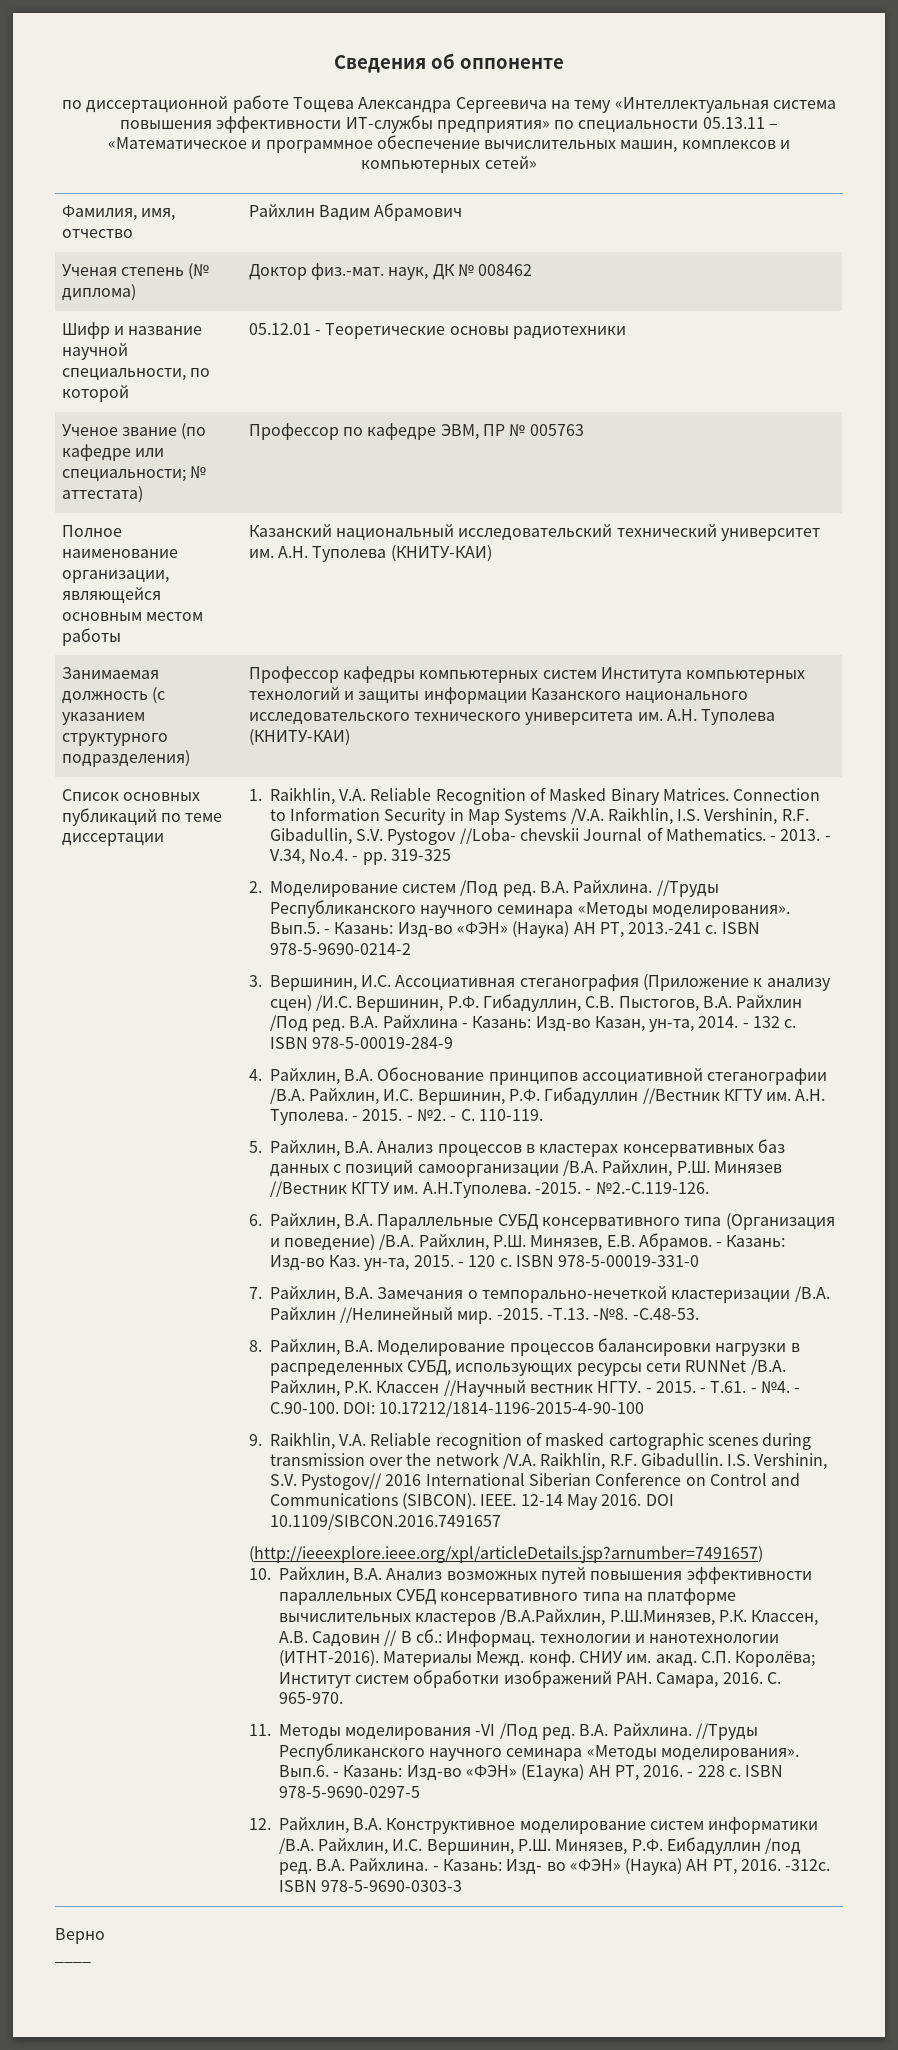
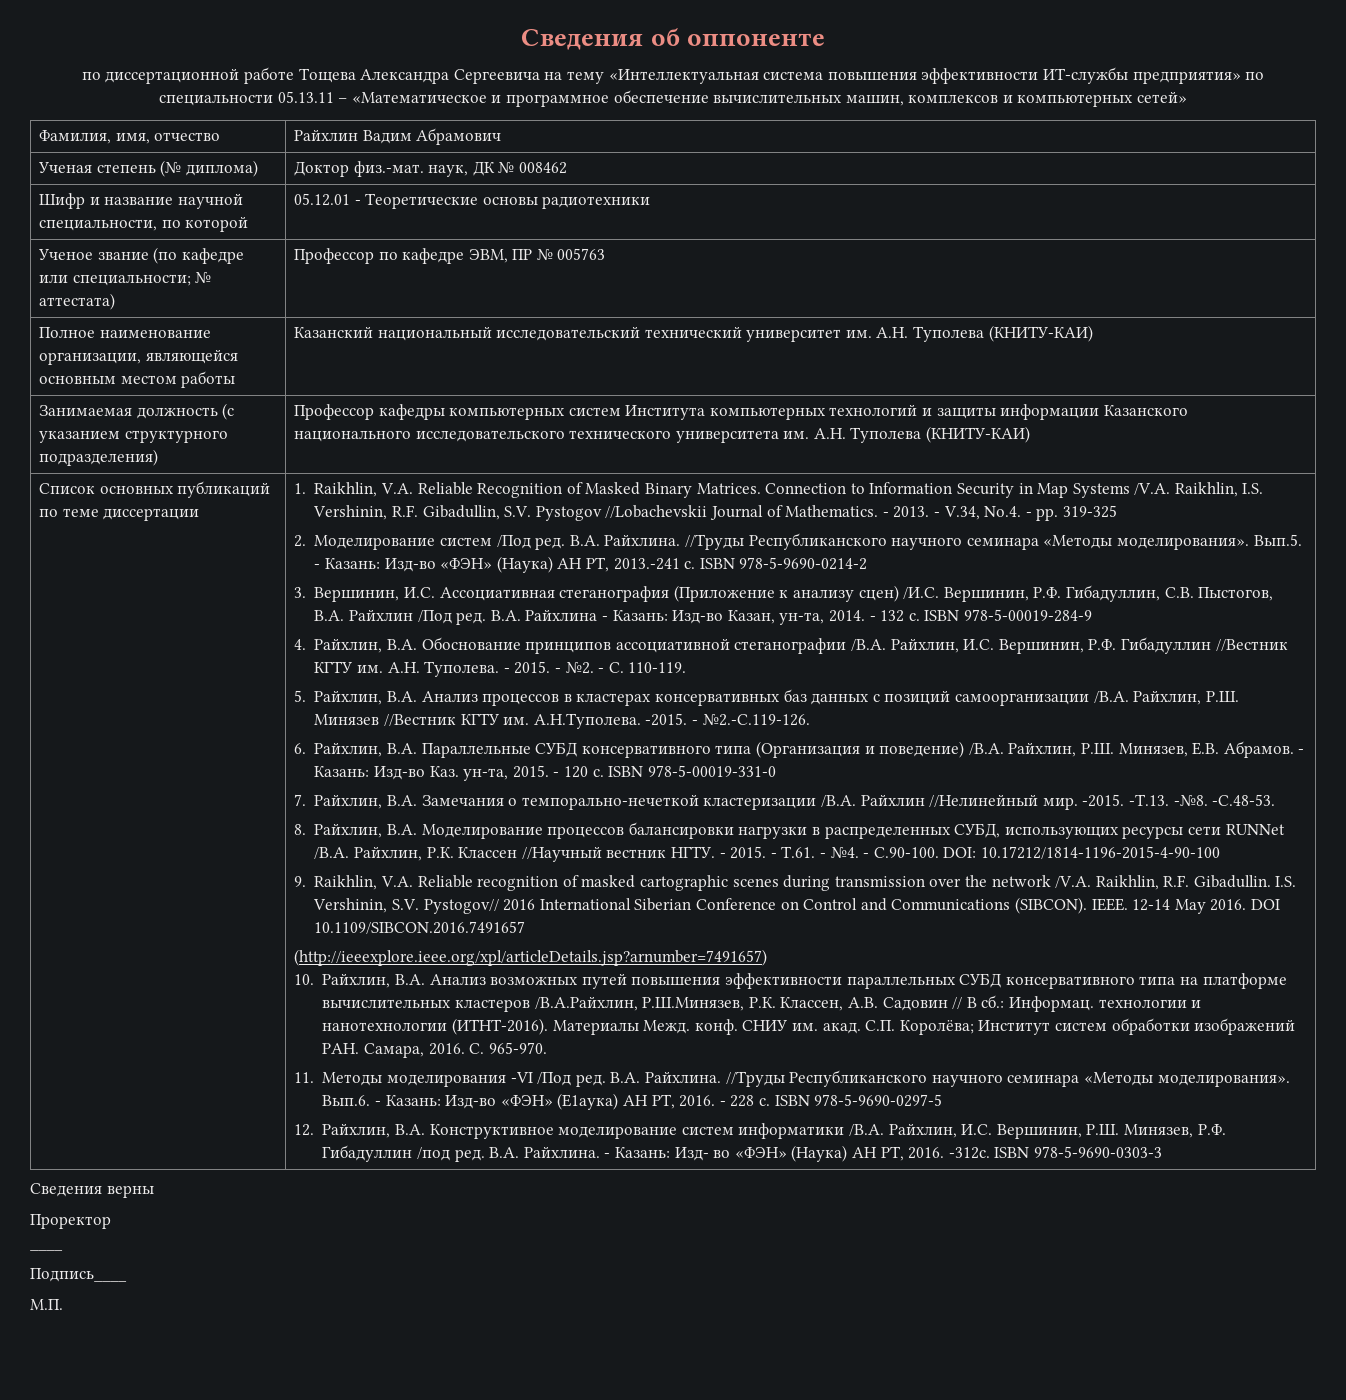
- Connection to Information Security in Map Systems /V.A. Raikhlin, I.S. Vershinin, R.F. Gibadullin, S.V. Pystogov //Loba- chevskii Journal of Mathematics.
+ Connection to Information Security in Map Systems /V.A. Raikhlin, I.S. Vershinin, R.F. Gibadullin, S.V. Pystogov //Lobachevskii Journal of Mathematics.
- 12. Райхлин, В.А. Конструктивное моделирование систем информатики /В.А. Райхлин, И.С. Вершинин, Р.Ш. Минязев, Р.Ф. Еибадуллин /под ред.
+ 12. Райхлин, В.А. Конструктивное моделирование систем информатики /В.А. Райхлин, И.С. Вершинин, Р.Ш. Минязев, Р.Ф. Гибадуллин /под ред.
- Верно
+ Сведения верны
+ Проректор
+ Подпись____
+ М.П.

